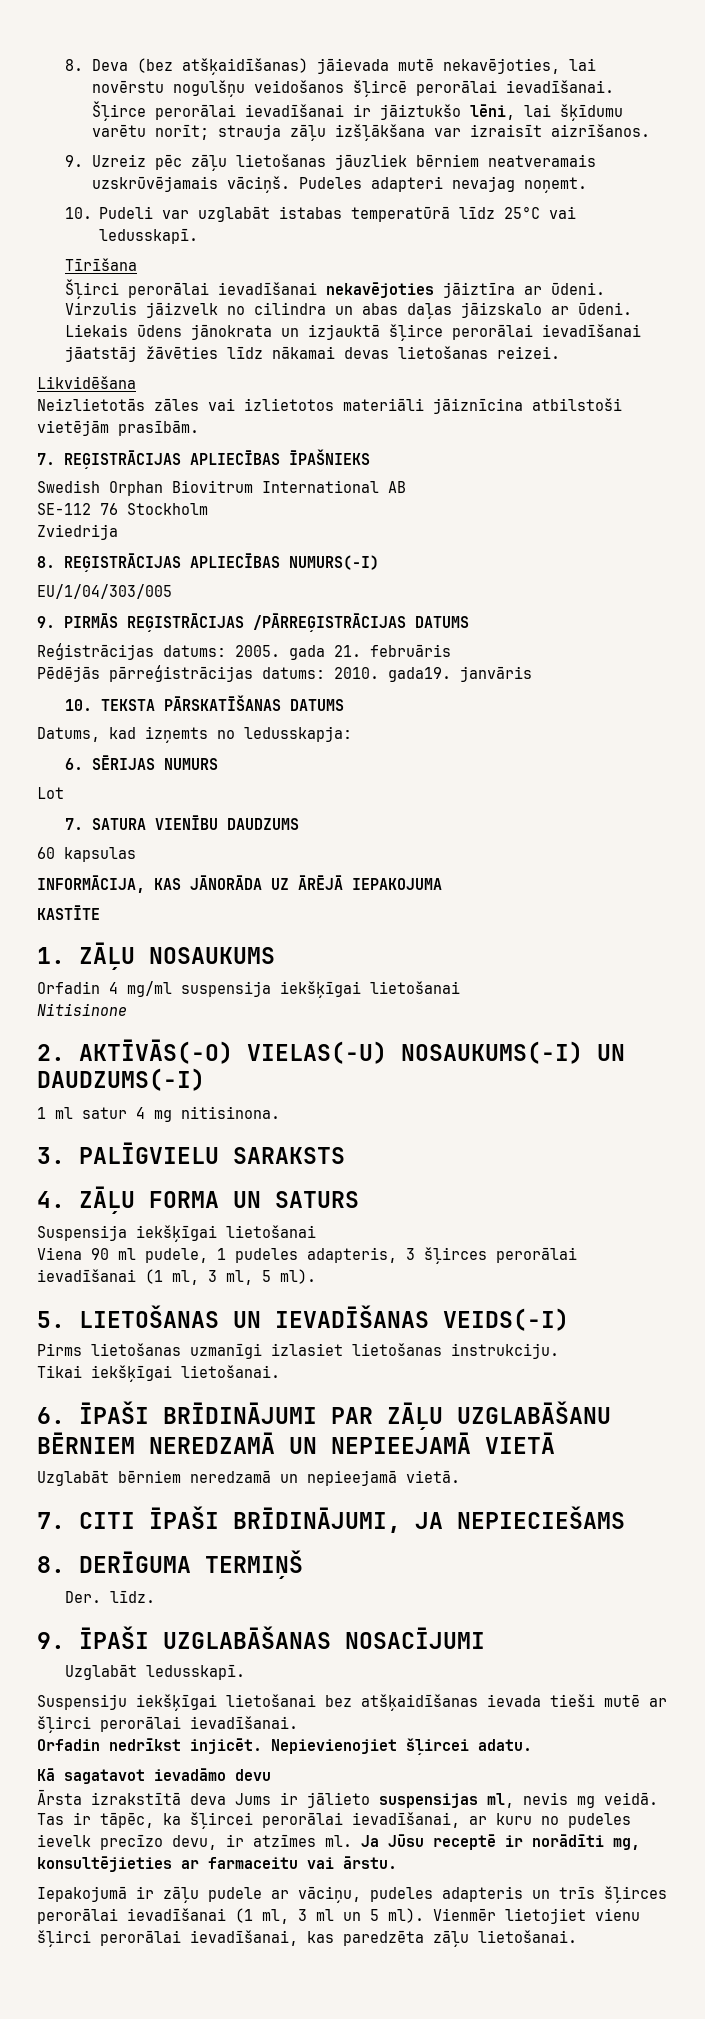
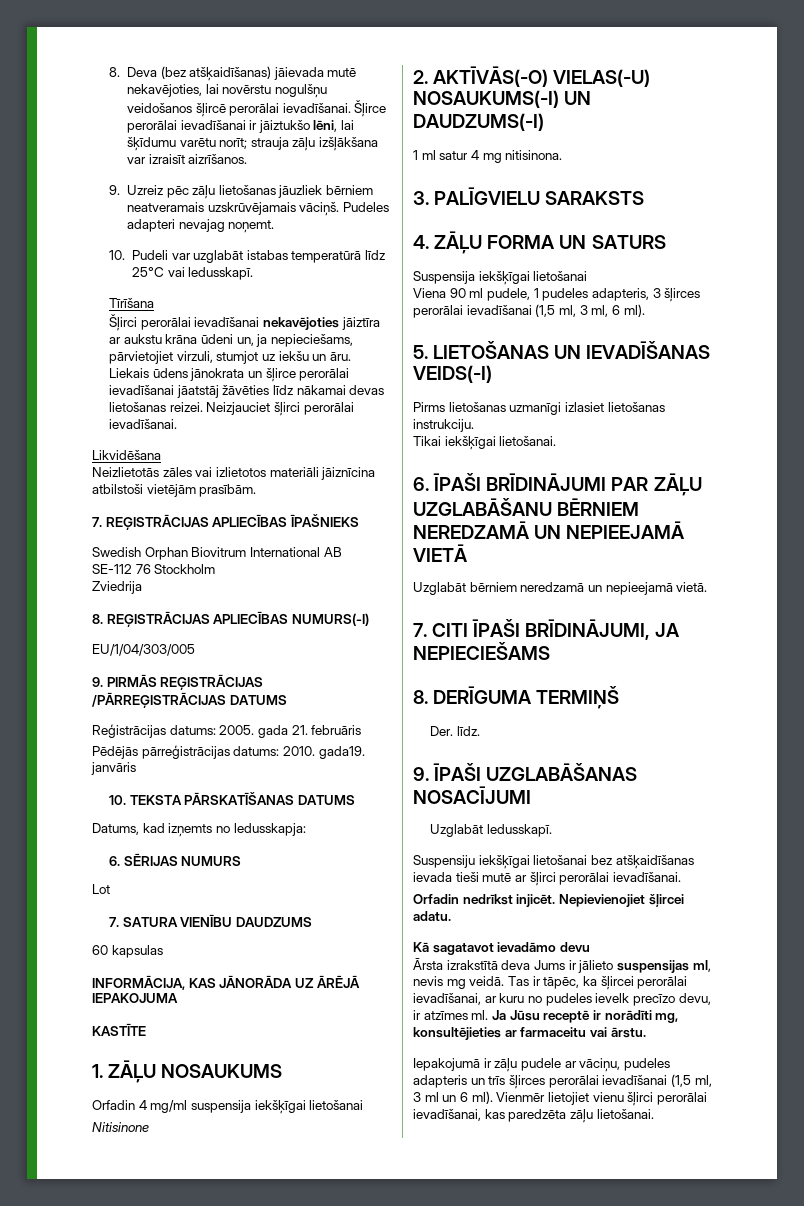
- Šļirci perorālai ievadīšanai nekavējoties jāiztīra ar ūdeni. Virzulis jāizvelk no cilindra un abas daļas jāizskalo ar ūdeni.
+ Šļirci perorālai ievadīšanai nekavējoties jāiztīra ar aukstu krāna ūdeni un, ja nepieciešams, pārvietojiet virzuli, stumjot uz iekšu un āru.
- Liekais ūdens jānokrata un izjauktā šļirce perorālai ievadīšanai jāatstāj žāvēties līdz nākamai devas lietošanas reizei.
+ Liekais ūdens jānokrata un šļirce perorālai ievadīšanai jāatstāj žāvēties līdz nākamai devas lietošanas reizei. Neizjauciet šļirci perorālai ievadīšanai.
- Viena 90 ml pudele, 1 pudeles adapteris, 3 šļirces perorālai ievadīšanai (1 ml, 3 ml, 5 ml).
+ Viena 90 ml pudele, 1 pudeles adapteris, 3 šļirces perorālai ievadīšanai (1,5 ml, 3 ml, 6 ml).
- Iepakojumā ir zāļu pudele ar vāciņu, pudeles adapteris un trīs šļirces perorālai ievadīšanai (1 ml, 3 ml un 5 ml).
+ Iepakojumā ir zāļu pudele ar vāciņu, pudeles adapteris un trīs šļirces perorālai ievadīšanai (1,5 ml, 3 ml un 6 ml).

